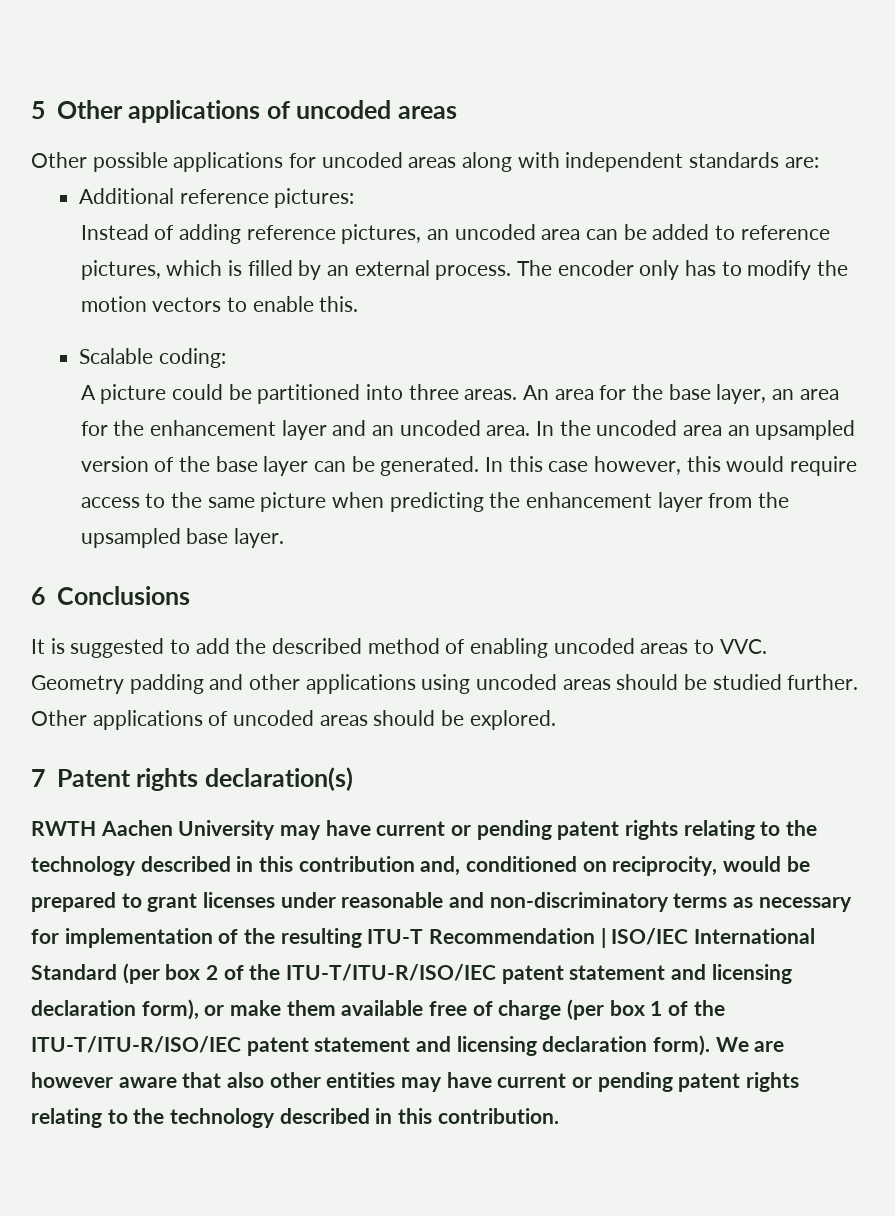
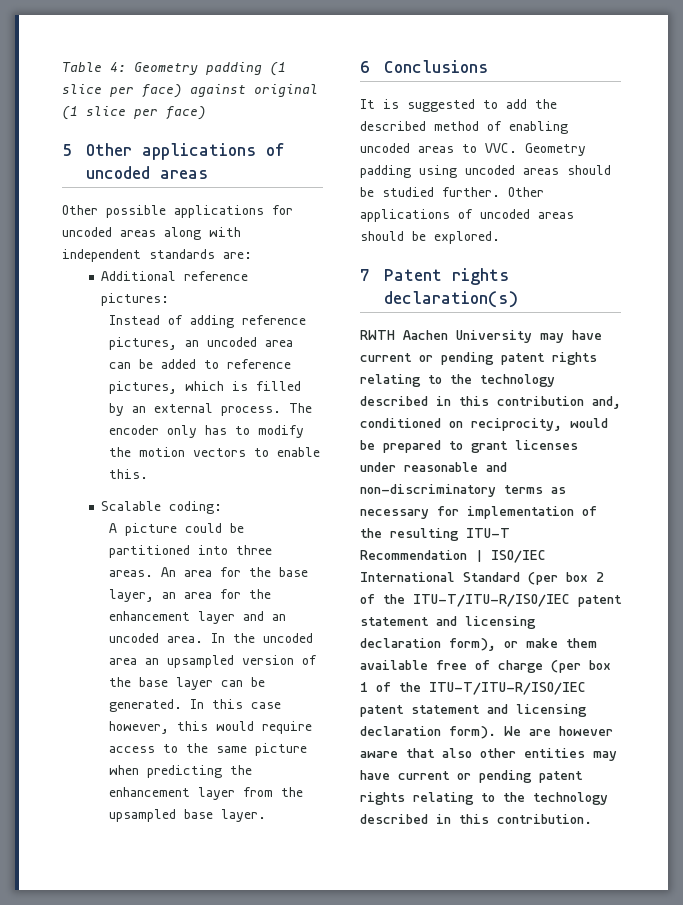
+ Table 4: Geometry padding (1 slice per face) against original (1 slice per face)
- It is suggested to add the described method of enabling uncoded areas to VVC. Geometry padding and other applications using uncoded areas should be studied further.
+ It is suggested to add the described method of enabling uncoded areas to VVC. Geometry padding using uncoded areas should be studied further.

